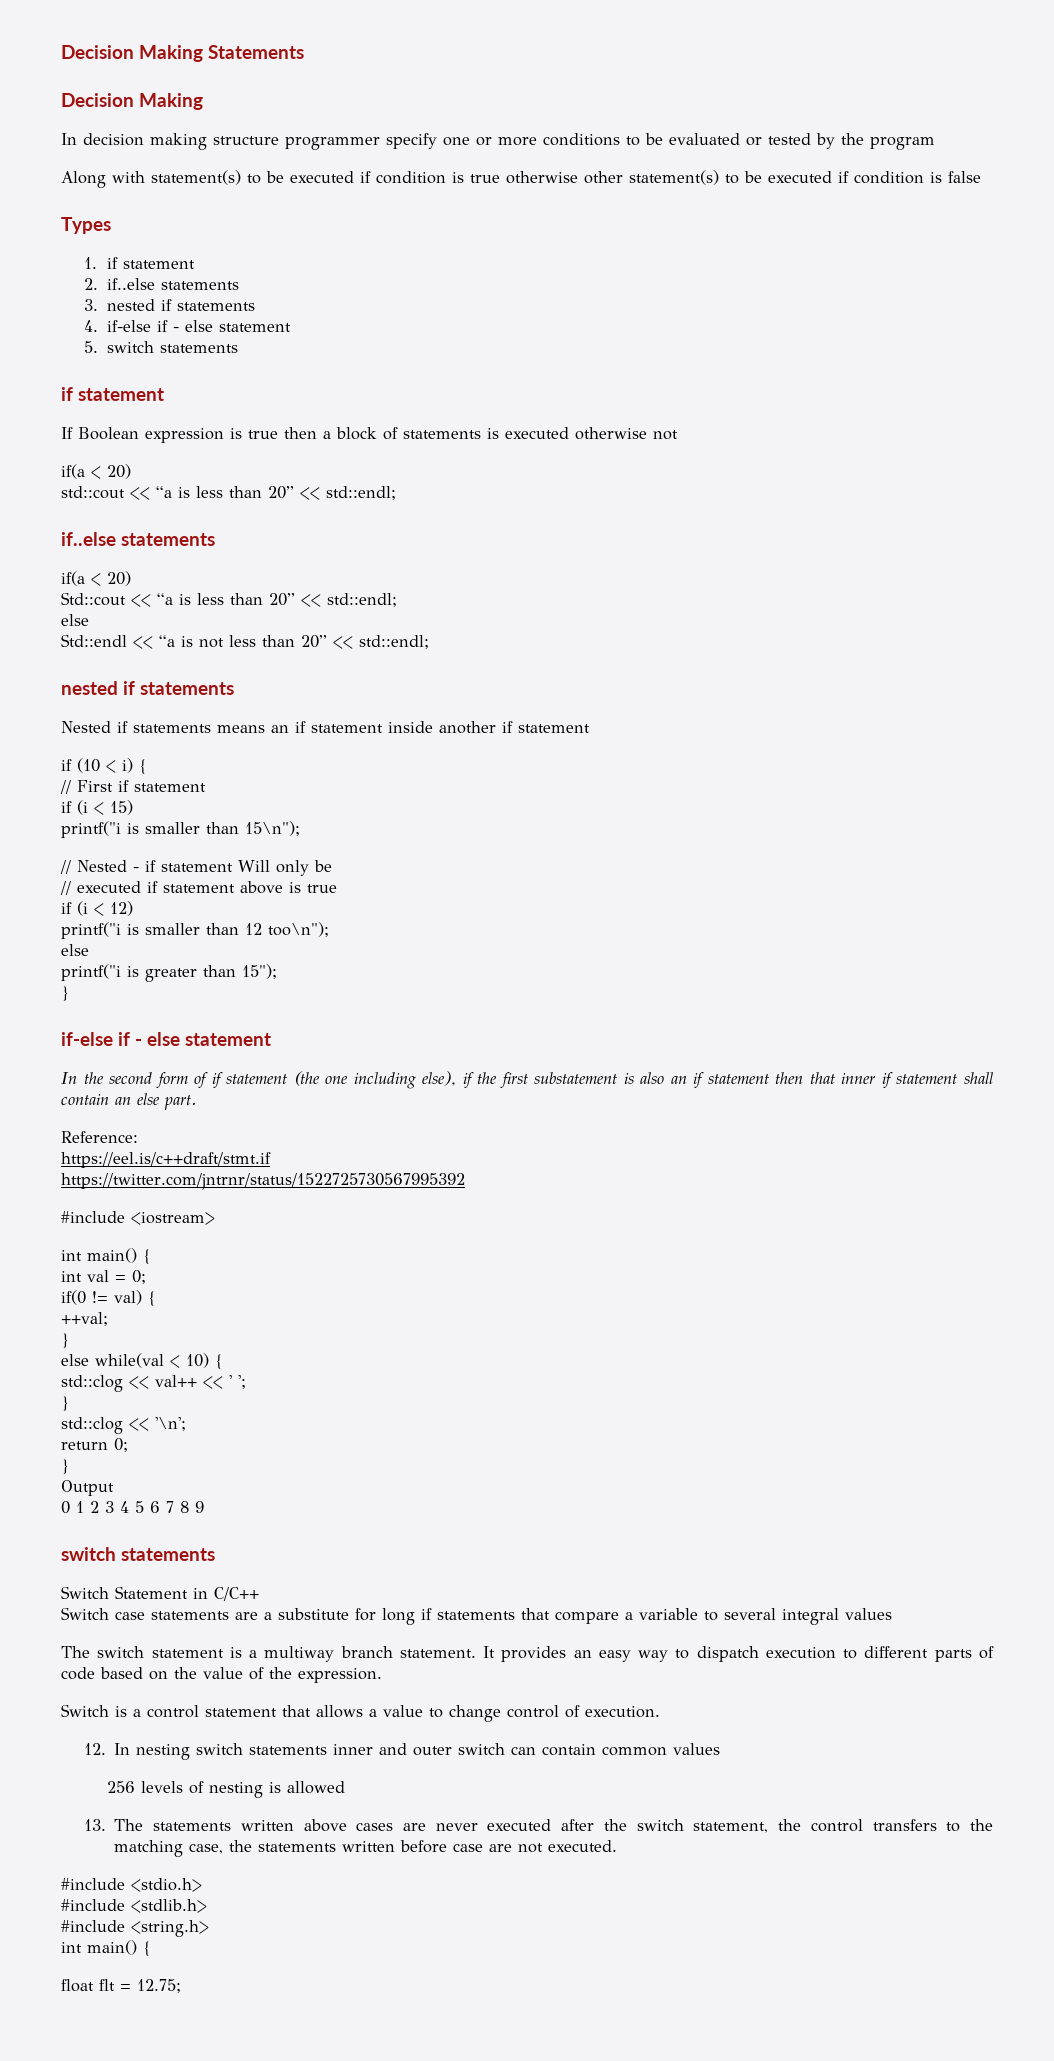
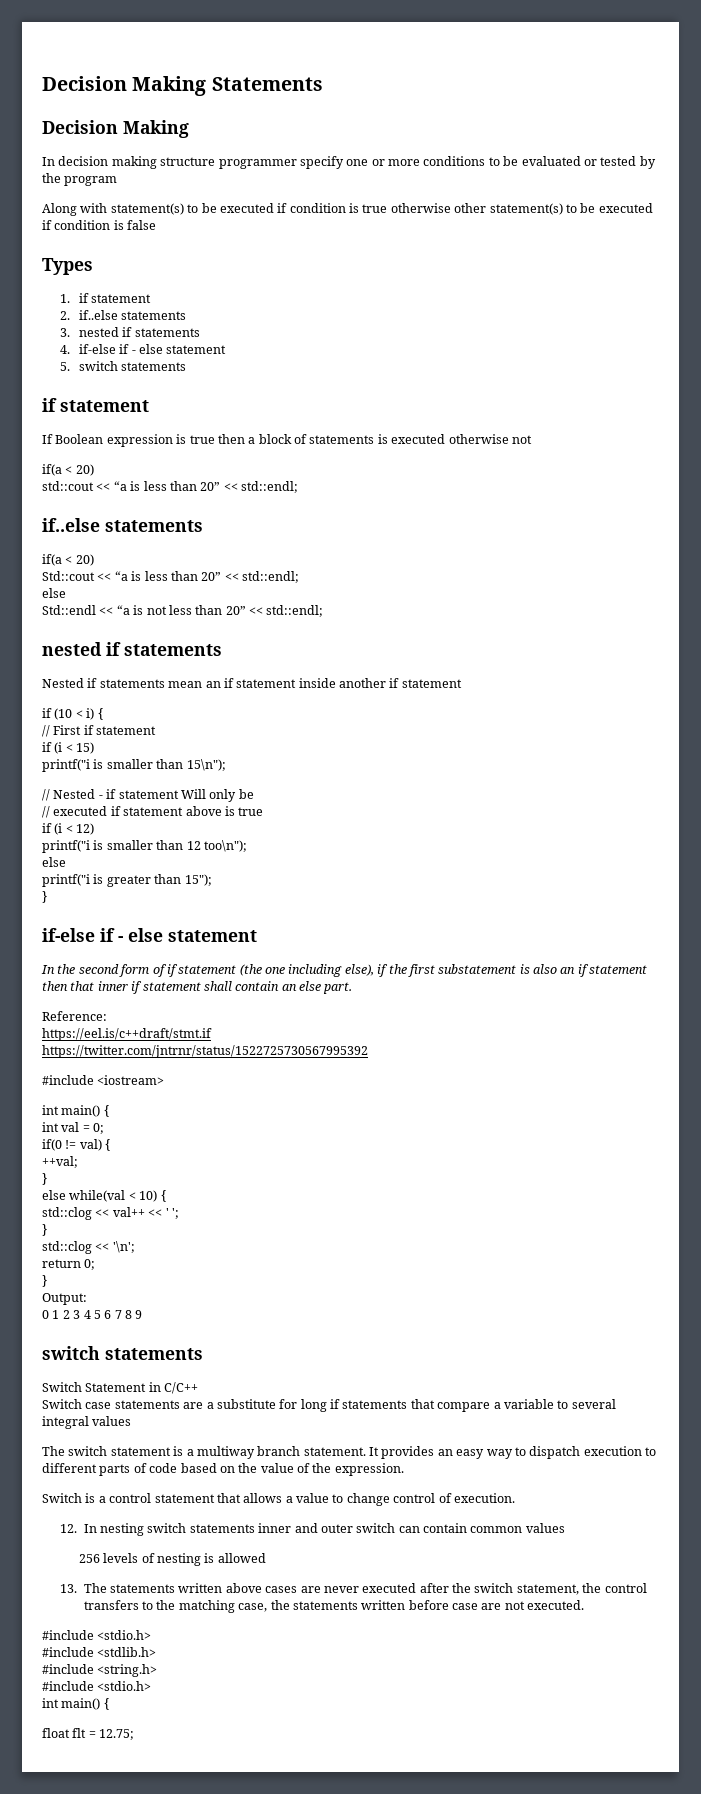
- Nested if statements means an if statement inside another if statement
+ Nested if statements mean an if statement inside another if statement
- Output
+ Output:
  #include <string.h>
+ #include <stdio.h>

